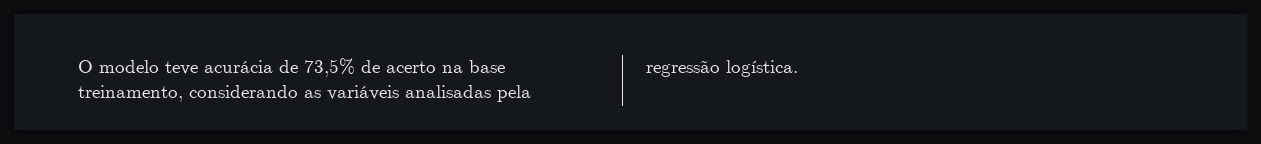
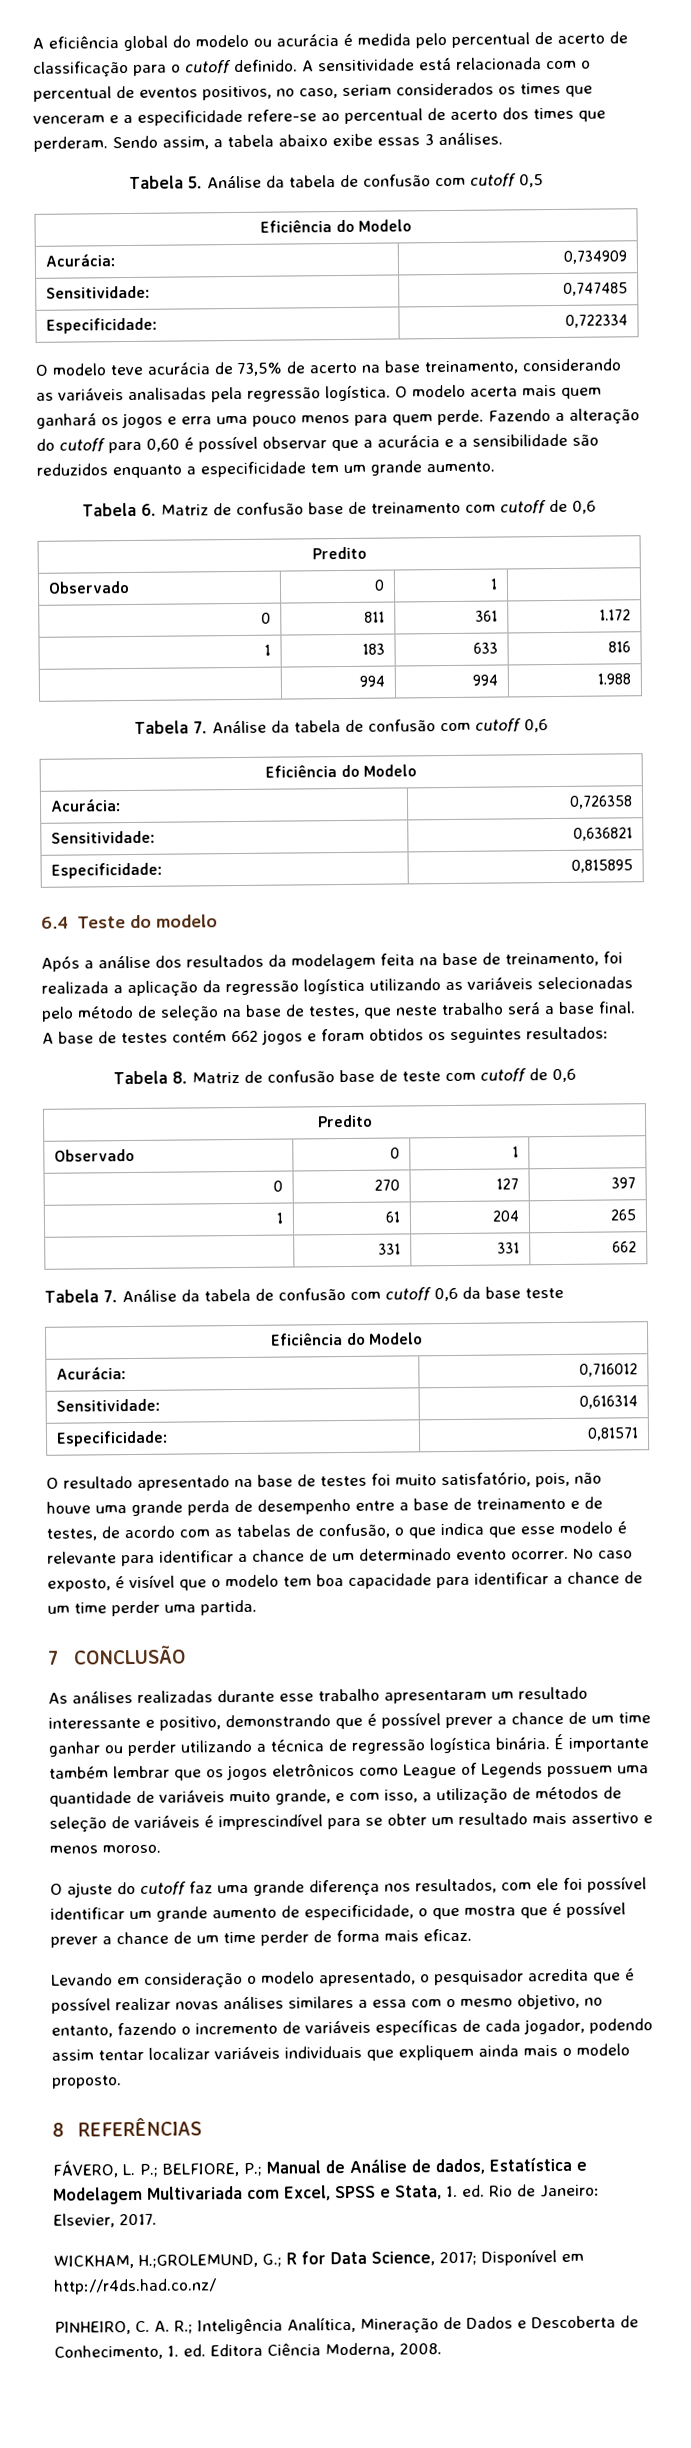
+ A eficiência global do modelo ou acurácia é medida pelo percentual de acerto de classificação para o cutoff definido. A sensitividade está relacionada com o percentual de eventos positivos, no caso, seriam considerados os times que venceram e a especificidade refere-se ao percentual de acerto dos times que perderam. Sendo assim, a tabela abaixo exibe essas 3 análises.
+ Tabela 5. Análise da tabela de confusão com cutoff 0,5
+ Eficiência do Modelo
+ Acurácia: | 0,734909
+ Sensitividade: | 0,747485
+ Especificidade: | 0,722334
+ O modelo acerta mais quem ganhará os jogos e erra uma pouco menos para quem perde. Fazendo a alteração do cutoff para 0,60 é possível observar que a acurácia e a sensibilidade são reduzidos enquanto a especificidade tem um grande aumento.
+ Tabela 6. Matriz de confusão base de treinamento com cutoff de 0,6
+ Predito
+ Observado | 0 | 1 |
+ 0 | 811 | 361 | 1.172
+ 1 | 183 | 633 | 816
+ | 994 | 994 | 1.988
+ Tabela 7. Análise da tabela de confusão com cutoff 0,6
+ Eficiência do Modelo
+ Acurácia: | 0,726358
+ Sensitividade: | 0,636821
+ Especificidade: | 0,815895
+ 6.4 Teste do modelo
+ Após a análise dos resultados da modelagem feita na base de treinamento, foi realizada a aplicação da regressão logística utilizando as variáveis selecionadas pelo método de seleção na base de testes, que neste trabalho será a base final. A base de testes contém 662 jogos e foram obtidos os seguintes resultados:
+ Tabela 8. Matriz de confusão base de teste com cutoff de 0,6
+ Predito
+ Observado | 0 | 1 |
+ 0 | 270 | 127 | 397
+ 1 | 61 | 204 | 265
+ | 331 | 331 | 662
+ Tabela 7. Análise da tabela de confusão com cutoff 0,6 da base teste
+ Eficiência do Modelo
+ Acurácia: | 0,716012
+ Sensitividade: | 0,616314
+ Especificidade: | 0,81571
+ O resultado apresentado na base de testes foi muito satisfatório, pois, não houve uma grande perda de desempenho entre a base de treinamento e de testes, de acordo com as tabelas de confusão, o que indica que esse modelo é relevante para identificar a chance de um determinado evento ocorrer. No caso exposto, é visível que o modelo tem boa capacidade para identificar a chance de um time perder uma partida.
+ 7 CONCLUSÃO
+ As análises realizadas durante esse trabalho apresentaram um resultado interessante e positivo, demonstrando que é possível prever a chance de um time ganhar ou perder utilizando a técnica de regressão logística binária. É importante também lembrar que os jogos eletrônicos como League of Legends possuem uma quantidade de variáveis muito grande, e com isso, a utilização de métodos de seleção de variáveis é imprescindível para se obter um resultado mais assertivo e menos moroso.
+ O ajuste do cutoff faz uma grande diferença nos resultados, com ele foi possível identificar um grande aumento de especificidade, o que mostra que é possível prever a chance de um time perder de forma mais eficaz.
+ Levando em consideração o modelo apresentado, o pesquisador acredita que é possível realizar novas análises similares a essa com o mesmo objetivo, no entanto, fazendo o incremento de variáveis específicas de cada jogador, podendo assim tentar localizar variáveis individuais que expliquem ainda mais o modelo proposto.
+ 8 REFERÊNCIAS
+ FÁVERO, L. P.; BELFIORE, P.; Manual de Análise de dados, Estatística e Modelagem Multivariada com Excel, SPSS e Stata, 1. ed. Rio de Janeiro: Elsevier, 2017.
+ WICKHAM, H.;GROLEMUND, G.; R for Data Science, 2017; Disponível em http://r4ds.had.co.nz/
+ PINHEIRO, C. A. R.; Inteligência Analítica, Mineração de Dados e Descoberta de Conhecimento, 1. ed. Editora Ciência Moderna, 2008.

